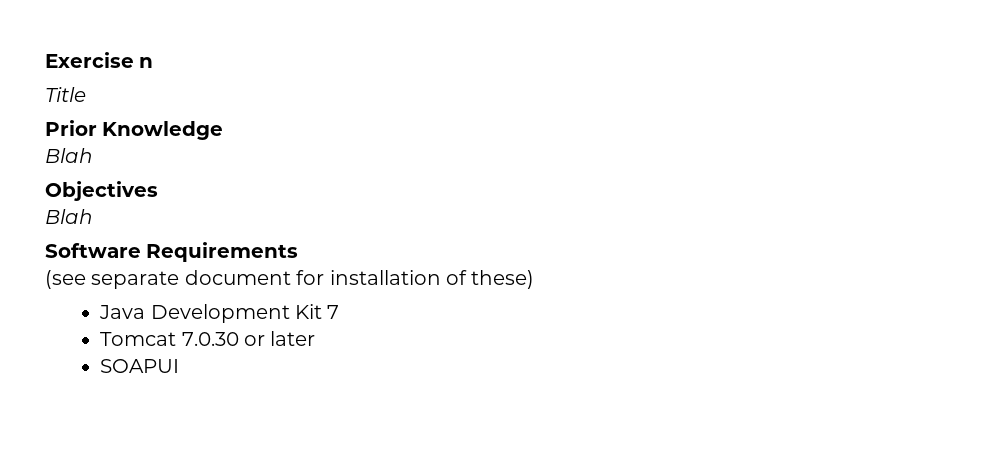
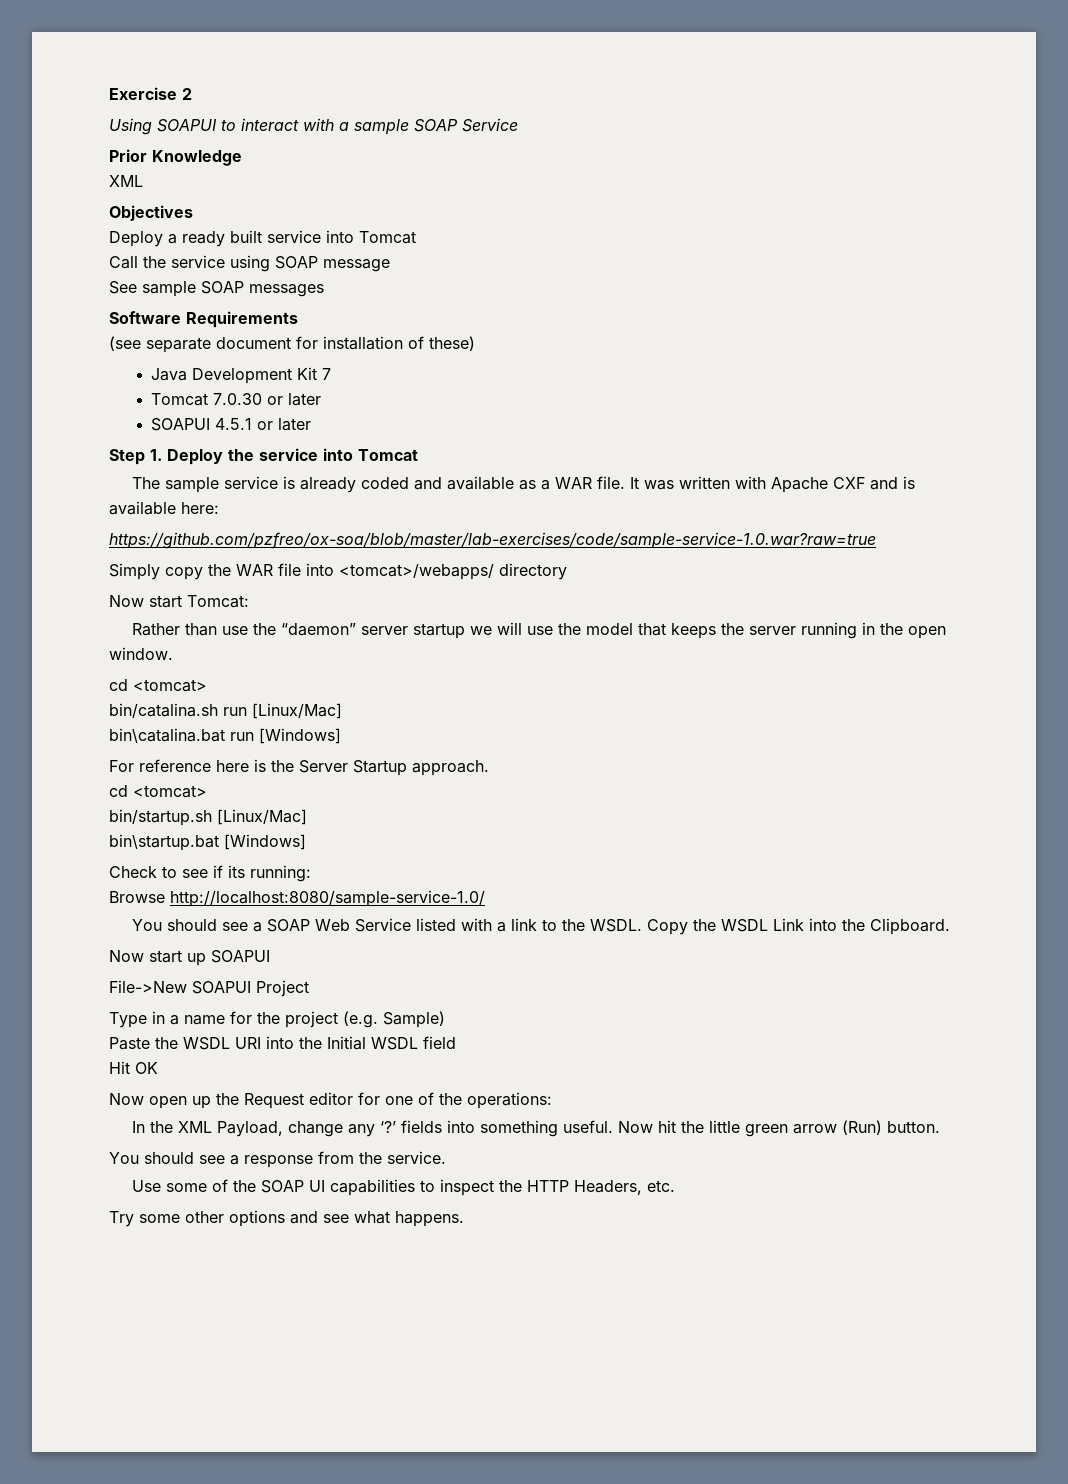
- Exercise n
- Title
+ Exercise 2
+ Using SOAPUI to interact with a sample SOAP Service
  Prior Knowledge
- Blah
+ XML
  Objectives
- Blah
+ Deploy a ready built service into Tomcat
+ Call the service using SOAP message
+ See sample SOAP messages
- SOAPUI
+ SOAPUI 4.5.1 or later
+ Step 1. Deploy the service into Tomcat
+ The sample service is already coded and available as a WAR file. It was written with Apache CXF and is available here:
+ https://github.com/pzfreo/ox-soa/blob/master/lab-exercises/code/sample-service-1.0.war?raw=true
+ Simply copy the WAR file into <tomcat>/webapps/ directory
+ Now start Tomcat:
+ Rather than use the “daemon” server startup we will use the model that keeps the server running in the open window.
+ cd <tomcat>
+ bin/catalina.sh run [Linux/Mac]
+ bin\catalina.bat run [Windows]
+ For reference here is the Server Startup approach.
+ cd <tomcat>
+ bin/startup.sh [Linux/Mac]
+ bin\startup.bat [Windows]
+ Check to see if its running:
+ Browse http://localhost:8080/sample-service-1.0/
+ You should see a SOAP Web Service listed with a link to the WSDL. Copy the WSDL Link into the Clipboard.
+ Now start up SOAPUI
+ File->New SOAPUI Project
+ Type in a name for the project (e.g. Sample)
+ Paste the WSDL URI into the Initial WSDL field
+ Hit OK
+ Now open up the Request editor for one of the operations:
+ In the XML Payload, change any ‘?’ fields into something useful. Now hit the little green arrow (Run) button.
+ You should see a response from the service.
+ Use some of the SOAP UI capabilities to inspect the HTTP Headers, etc.
+ Try some other options and see what happens.

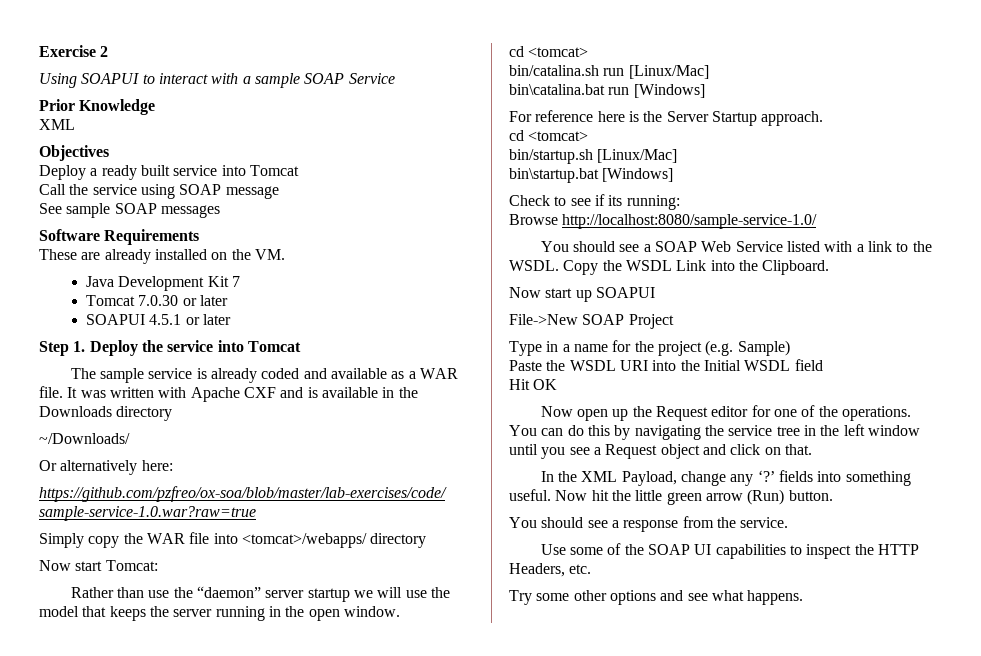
- (see separate document for installation of these)
+ These are already installed on the VM.
- It was written with Apache CXF and is available here:
+ It was written with Apache CXF and is available in the Downloads directory
+ ~/Downloads/
+ Or alternatively here:
- File->New SOAPUI Project
+ File->New SOAP Project
- Now open up the Request editor for one of the operations:
+ Now open up the Request editor for one of the operations. You can do this by navigating the service tree in the left window until you see a Request object and click on that.

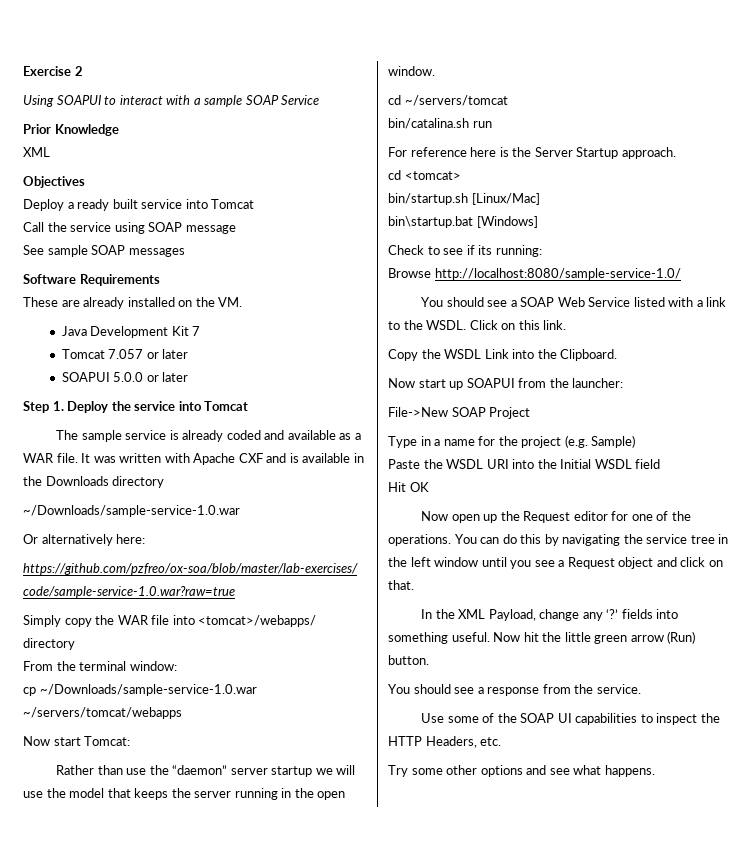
- Tomcat 7.0.30 or later
+ Tomcat 7.057 or later
- SOAPUI 4.5.1 or later
+ SOAPUI 5.0.0 or later
  It was written with Apache CXF and is available in the Downloads directory
- ~/Downloads/
+ ~/Downloads/sample-service-1.0.war
+ From the terminal window:
+ cp ~/Downloads/sample-service-1.0.war ~/servers/tomcat/webapps
  Rather than use the “daemon” server startup we will use the model that keeps the server running in the open window.
- cd <tomcat>
+ cd ~/servers/tomcat
- bin/catalina.sh run [Linux/Mac]
- bin\catalina.bat run [Windows]
+ bin/catalina.sh run
- You should see a SOAP Web Service listed with a link to the WSDL. Copy the WSDL Link into the Clipboard.
+ You should see a SOAP Web Service listed with a link to the WSDL. Click on this link.
+ Copy the WSDL Link into the Clipboard.
- Now start up SOAPUI
+ Now start up SOAPUI from the launcher:

